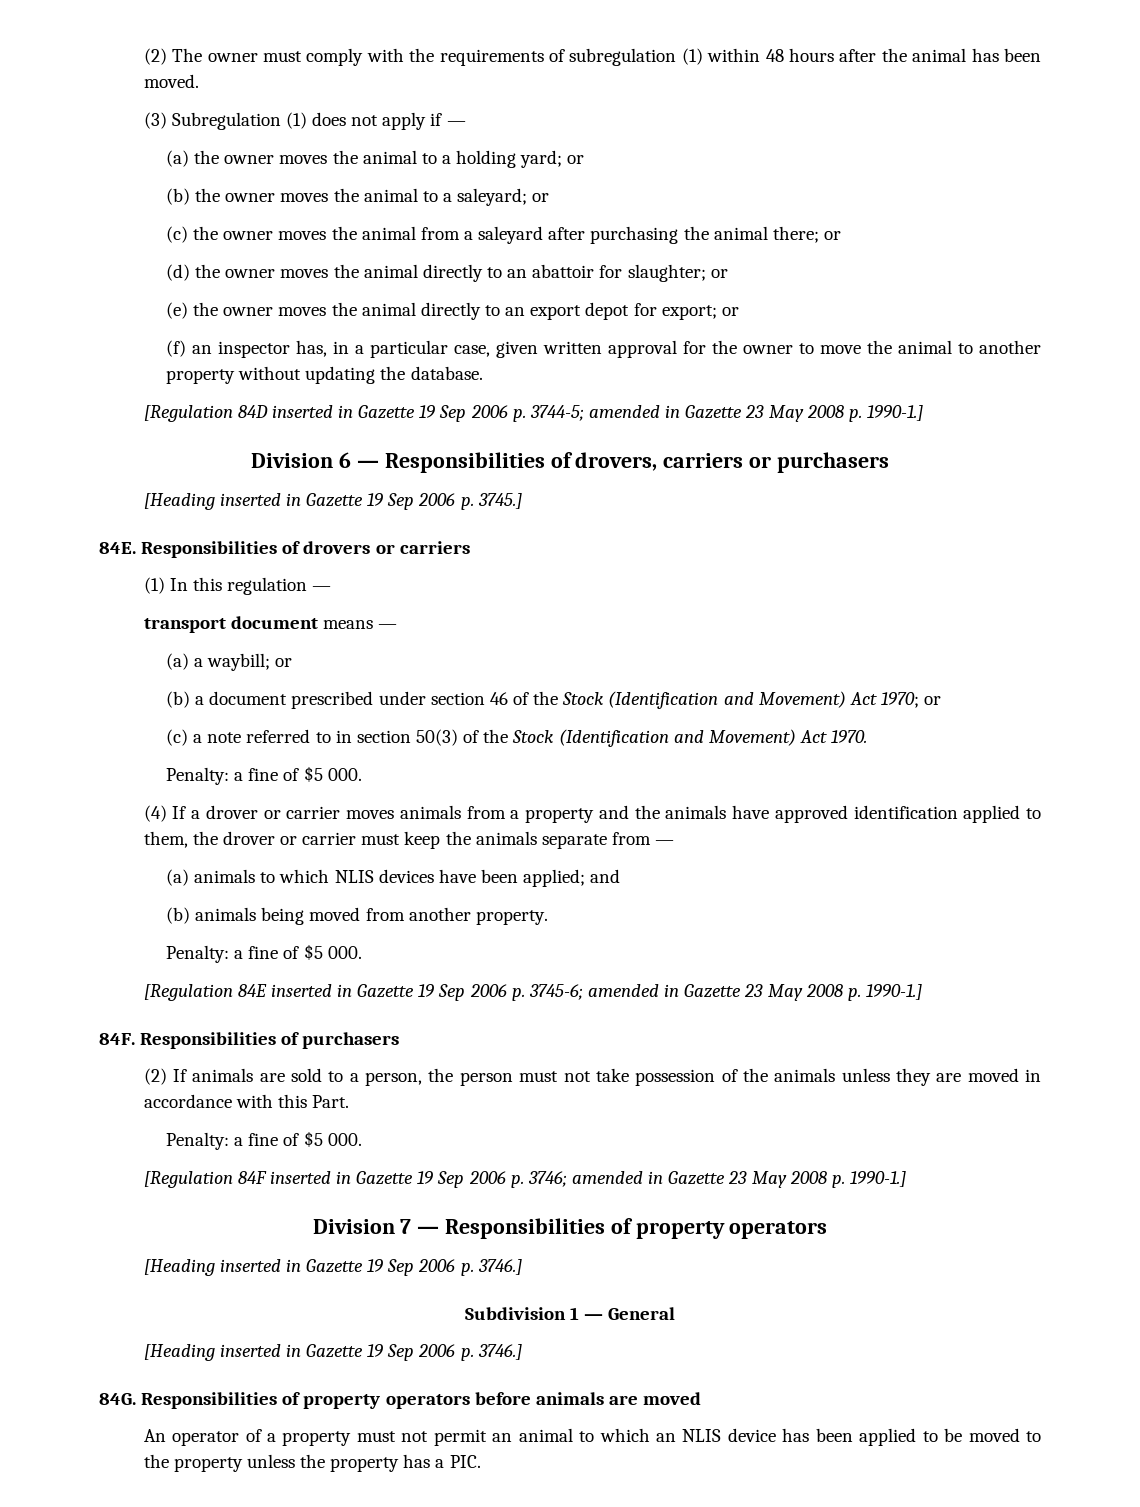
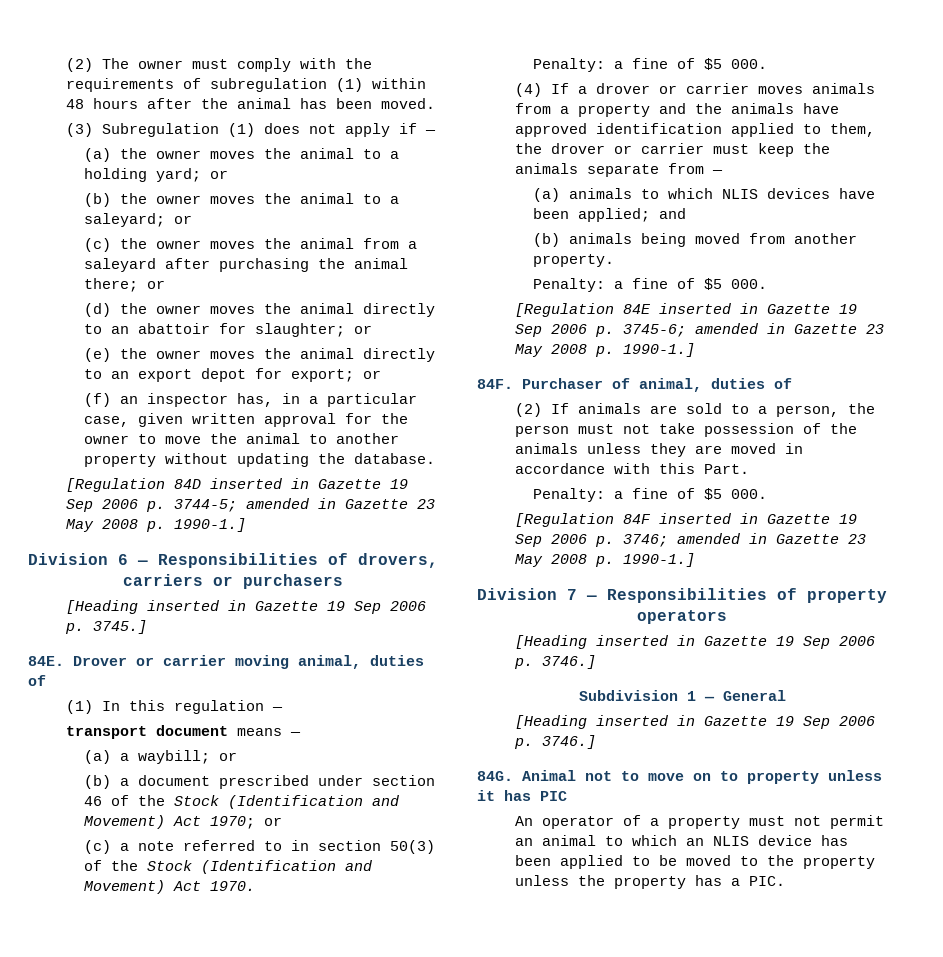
- Responsibilities of drovers or carriers
+ Drover or carrier moving animal, duties of
- Responsibilities of purchasers
+ Purchaser of animal, duties of
- Responsibilities of property operators before animals are moved
+ Animal not to move on to property unless it has PIC

